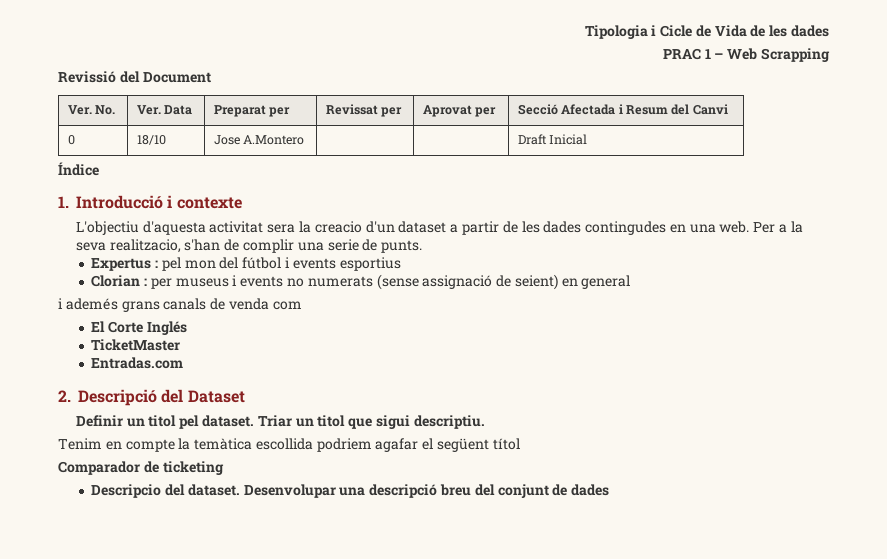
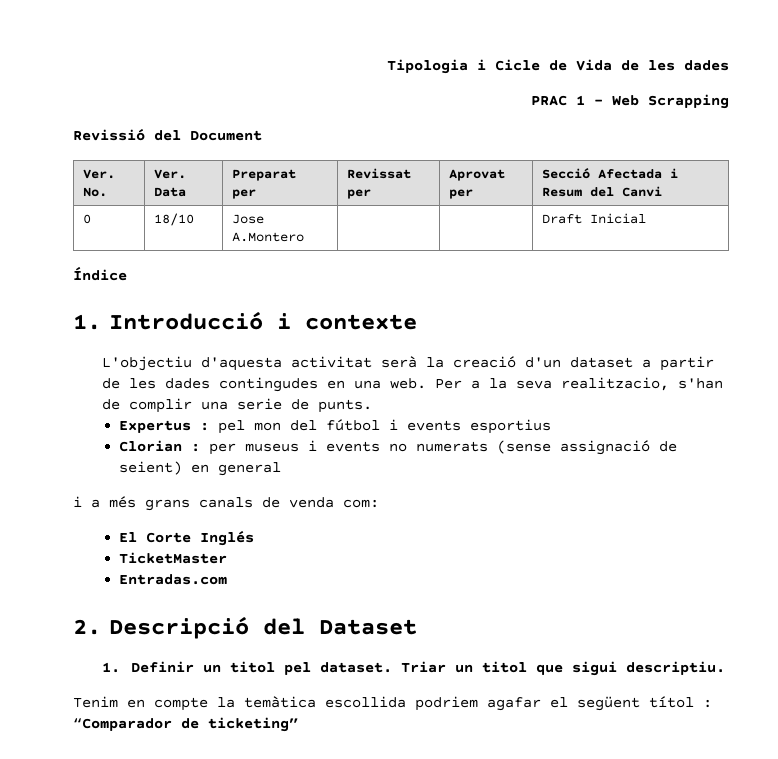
- L'objectiu d'aquesta activitat sera la creacio d'un dataset a partir de les dades contingudes en una web.
+ L'objectiu d'aquesta activitat serà la creació d'un dataset a partir de les dades contingudes en una web.
- i ademés grans canals de venda com
+ i a més grans canals de venda com:
- Definir un titol pel dataset.
+ 1. Definir un titol pel dataset.
- Tenim en compte la temàtica escollida podriem agafar el següent títol
- Comparador de ticketing
- Descripcio del dataset. Desenvolupar una descripció breu del conjunt de dades
+ Tenim en compte la temàtica escollida podriem agafar el següent títol : “Comparador de ticketing”

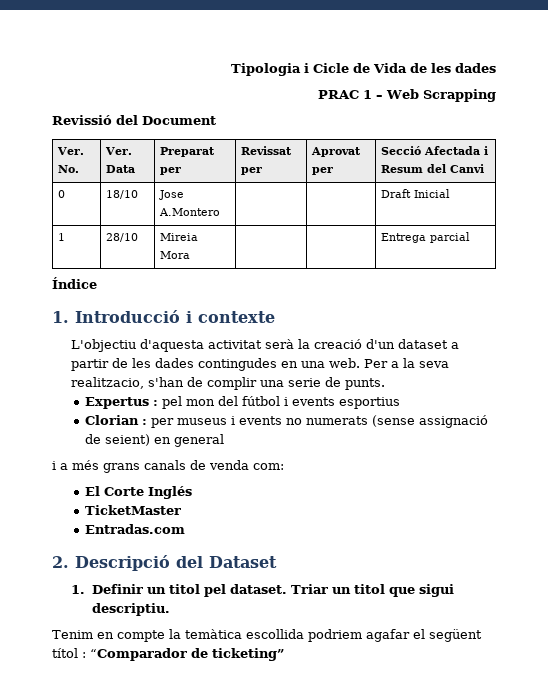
+ 1 | 28/10 | Mireia Mora | | | Entrega parcial

